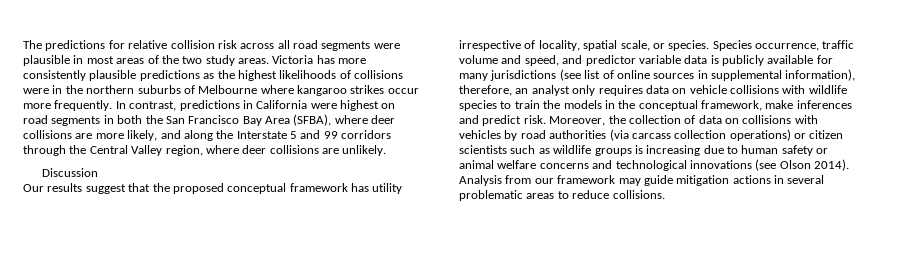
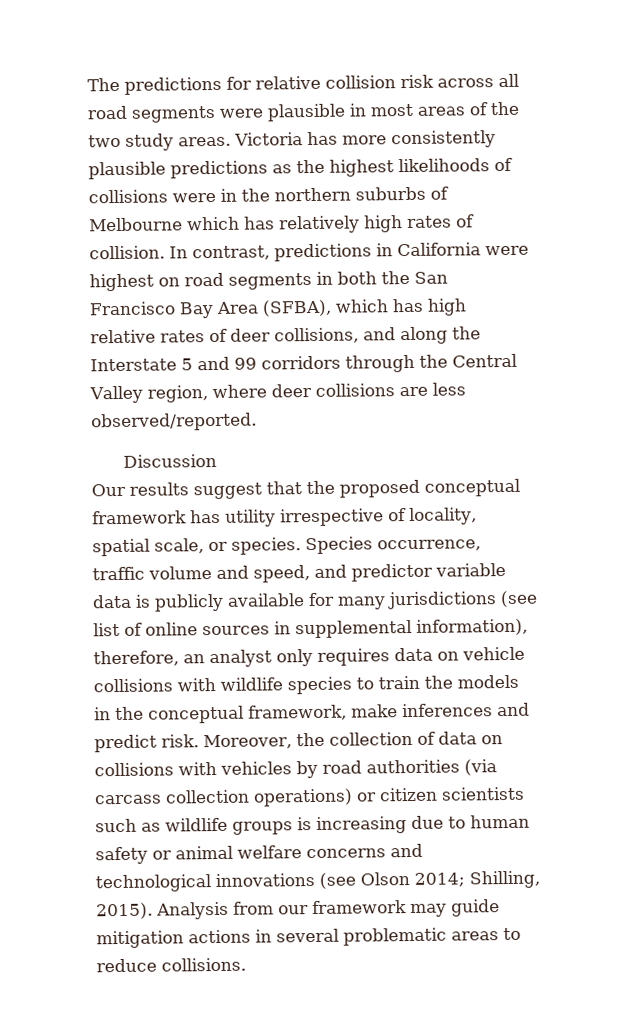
- Victoria has more consistently plausible predictions as the highest likelihoods of collisions were in the northern suburbs of Melbourne where kangaroo strikes occur more frequently.
+ Victoria has more consistently plausible predictions as the highest likelihoods of collisions were in the northern suburbs of Melbourne which has relatively high rates of collision.
- In contrast, predictions in California were highest on road segments in both the San Francisco Bay Area (SFBA), where deer collisions are more likely, and along the Interstate 5 and 99 corridors through the Central Valley region, where deer collisions are unlikely.
+ In contrast, predictions in California were highest on road segments in both the San Francisco Bay Area (SFBA), which has high relative rates of deer collisions, and along the Interstate 5 and 99 corridors through the Central Valley region, where deer collisions are less observed/reported.
- Moreover, the collection of data on collisions with vehicles by road authorities (via carcass collection operations) or citizen scientists such as wildlife groups is increasing due to human safety or animal welfare concerns and technological innovations (see Olson 2014).
+ Moreover, the collection of data on collisions with vehicles by road authorities (via carcass collection operations) or citizen scientists such as wildlife groups is increasing due to human safety or animal welfare concerns and technological innovations (see Olson 2014; Shilling, 2015).

